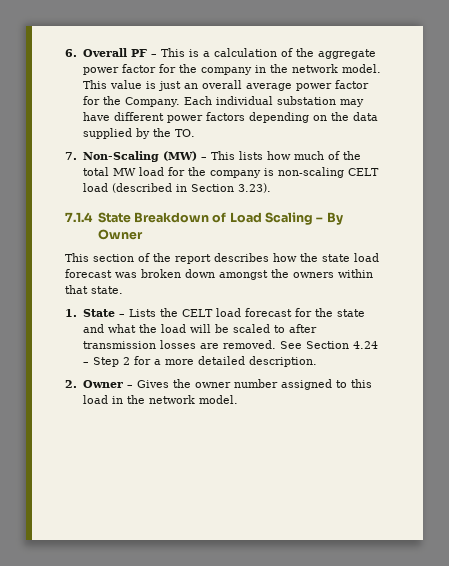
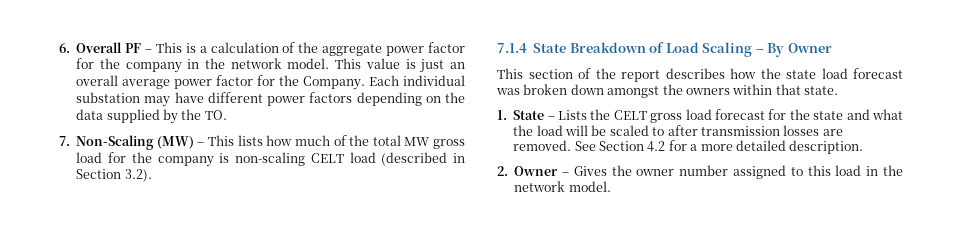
- 7. Non-Scaling (MW) – This lists how much of the total MW load for the company is non-scaling CELT load (described in Section 3.23).
+ 7. Non-Scaling (MW) – This lists how much of the total MW gross load for the company is non-scaling CELT load (described in Section 3.2).
- 1. State – Lists the CELT load forecast for the state and what the load will be scaled to after transmission losses are removed.
+ 1. State – Lists the CELT gross load forecast for the state and what the load will be scaled to after transmission losses are removed.
- See Section 4.24 – Step 2 for a more detailed description.
+ See Section 4.2 for a more detailed description.

